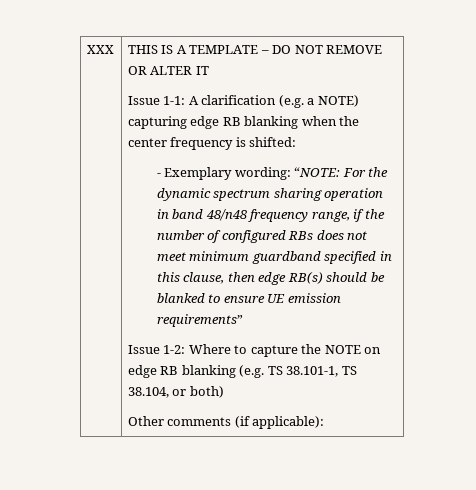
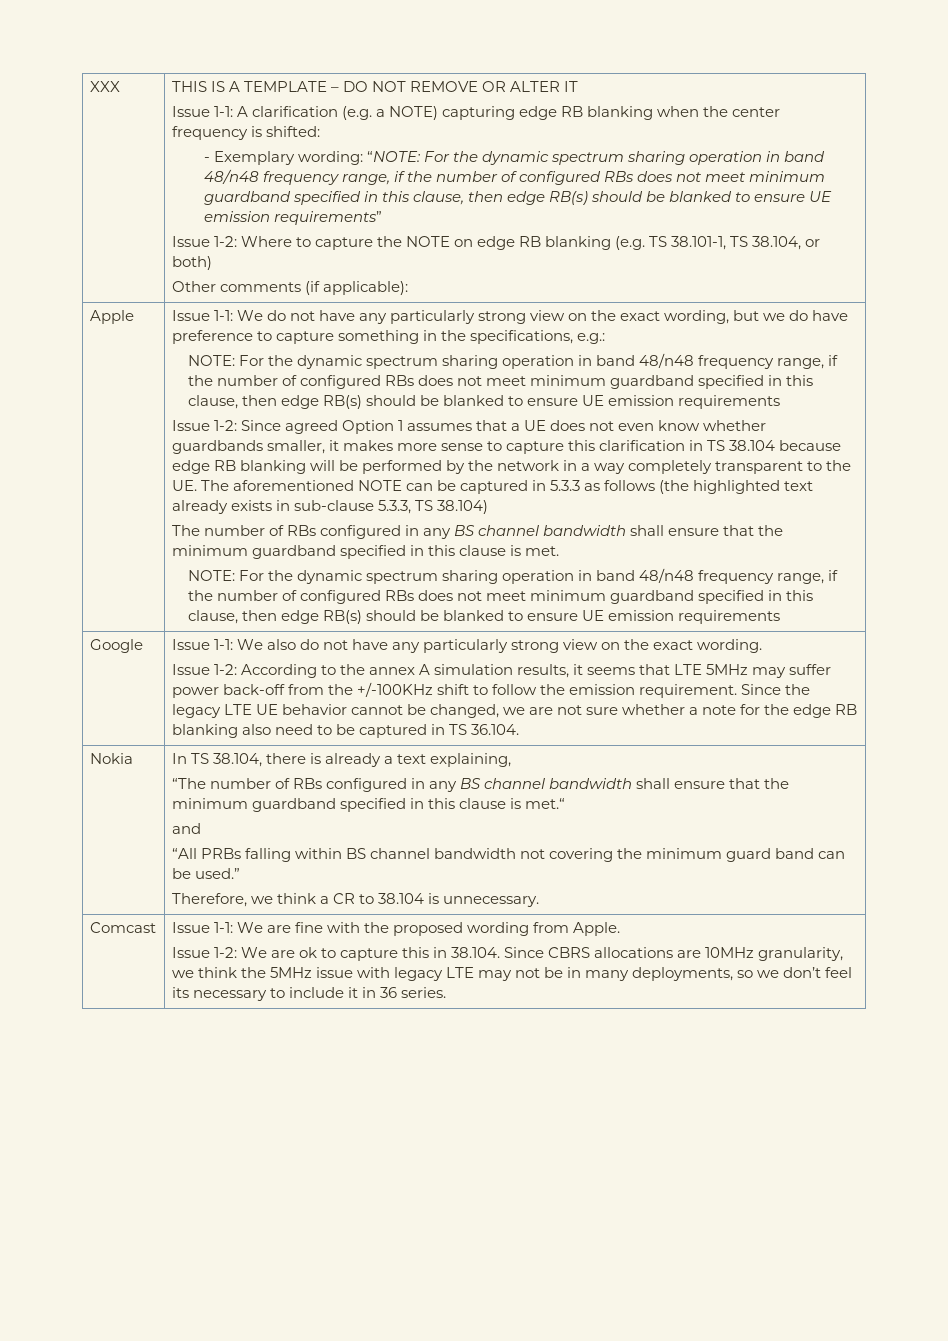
+ Apple | Issue 1-1: We do not have any particularly strong view on the exact wording, but we do have preference to capture something in the specifications, e.g.:
+ NOTE: For the dynamic spectrum sharing operation in band 48/n48 frequency range, if the number of configured RBs does not meet minimum guardband specified in this clause, then edge RB(s) should be blanked to ensure UE emission requirements
+ Issue 1-2: Since agreed Option 1 assumes that a UE does not even know whether guardbands smaller, it makes more sense to capture this clarification in TS 38.104 because edge RB blanking will be performed by the network in a way completely transparent to the UE. The aforementioned NOTE can be captured in 5.3.3 as follows (the highlighted text already exists in sub-clause 5.3.3, TS 38.104)
+ The number of RBs configured in any BS channel bandwidth shall ensure that the minimum guardband specified in this clause is met.
+ NOTE: For the dynamic spectrum sharing operation in band 48/n48 frequency range, if the number of configured RBs does not meet minimum guardband specified in this clause, then edge RB(s) should be blanked to ensure UE emission requirements
+ Google | Issue 1-1: We also do not have any particularly strong view on the exact wording.
+ Issue 1-2: According to the annex A simulation results, it seems that LTE 5MHz may suffer power back-off from the +/-100KHz shift to follow the emission requirement. Since the legacy LTE UE behavior cannot be changed, we are not sure whether a note for the edge RB blanking also need to be captured in TS 36.104.
+ Nokia | In TS 38.104, there is already a text explaining,
+ “The number of RBs configured in any BS channel bandwidth shall ensure that the minimum guardband specified in this clause is met.“
+ and
+ “All PRBs falling within BS channel bandwidth not covering the minimum guard band can be used.”
+ Therefore, we think a CR to 38.104 is unnecessary.
+ Comcast | Issue 1-1: We are fine with the proposed wording from Apple.
+ Issue 1-2: We are ok to capture this in 38.104. Since CBRS allocations are 10MHz granularity, we think the 5MHz issue with legacy LTE may not be in many deployments, so we don’t feel its necessary to include it in 36 series.

